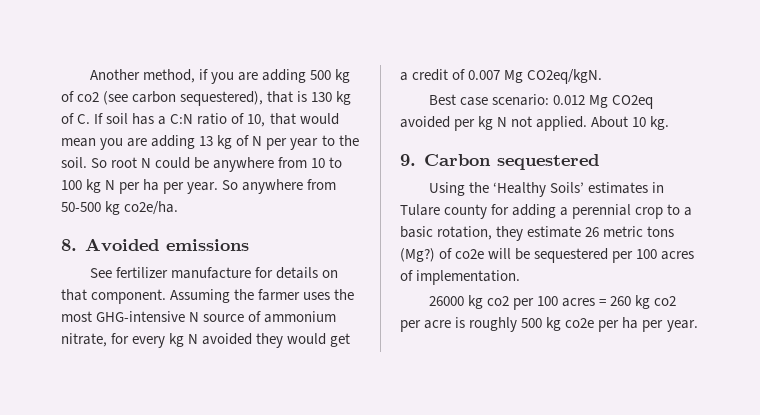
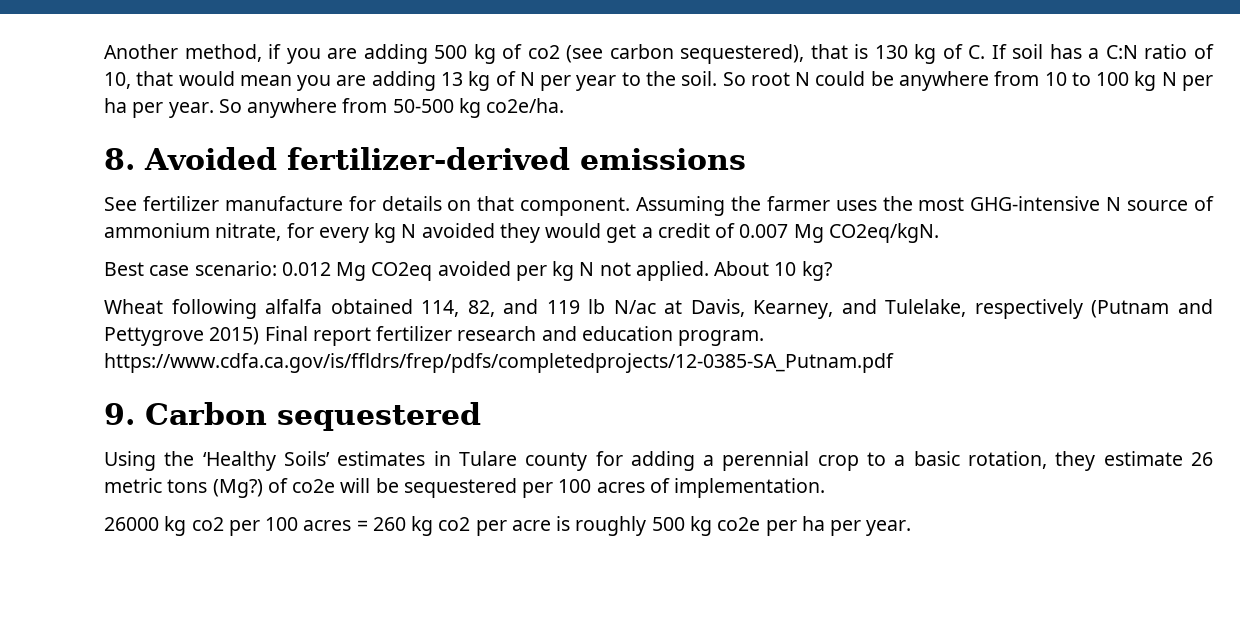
- 8. Avoided emissions
+ 8. Avoided fertilizer-derived emissions
- About 10 kg.
+ About 10 kg?
+ Wheat following alfalfa obtained 114, 82, and 119 lb N/ac at Davis, Kearney, and Tulelake, respectively (Putnam and Pettygrove 2015) Final report fertilizer research and education program. https://www.cdfa.ca.gov/is/ffldrs/frep/pdfs/completedprojects/12-0385-SA_Putnam.pdf

